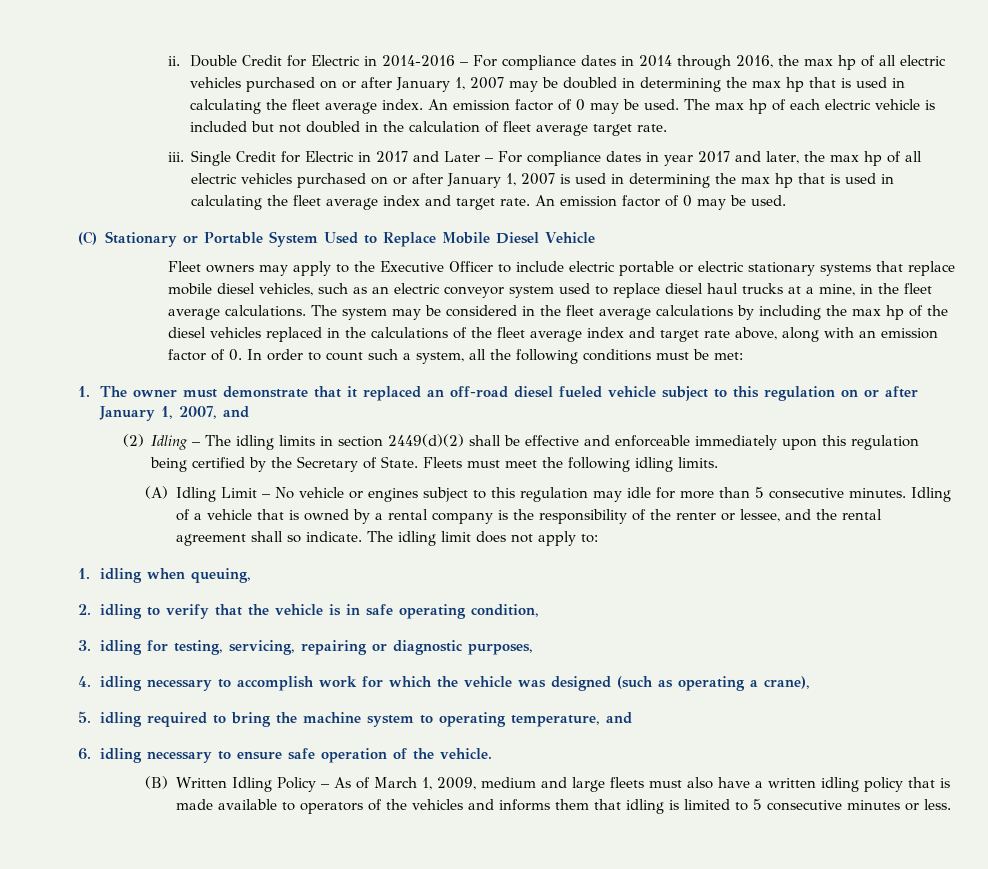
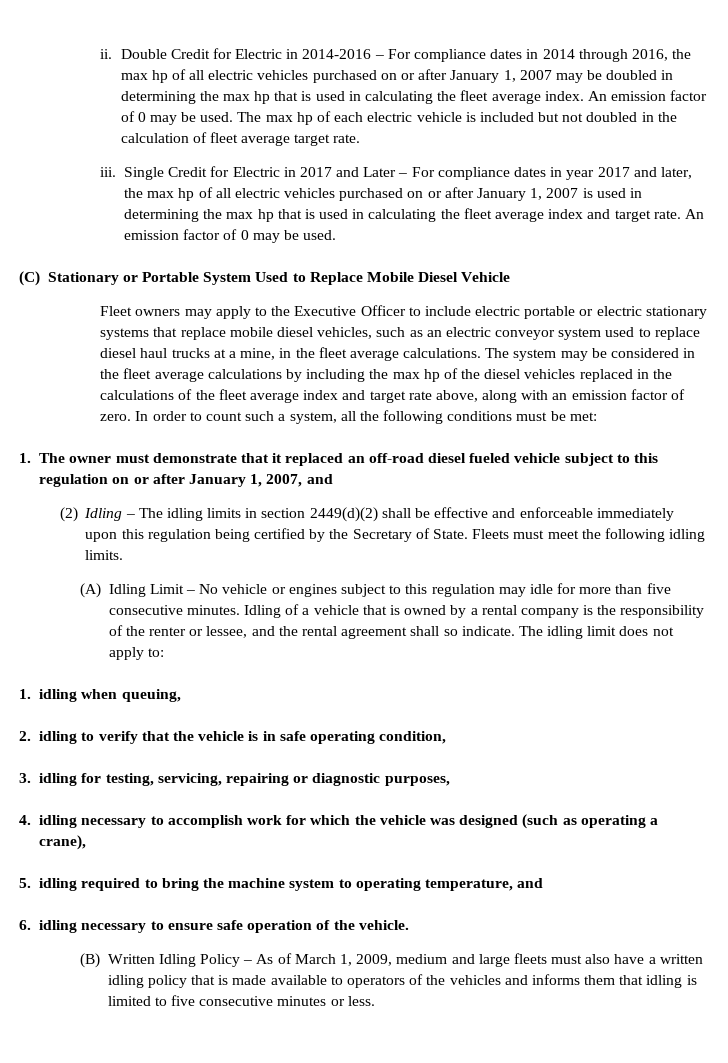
- The system may be considered in the fleet average calculations by including the max hp of the diesel vehicles replaced in the calculations of the fleet average index and target rate above, along with an emission factor of 0. In order to count such a system, all the following conditions must be met:
+ The system may be considered in the fleet average calculations by including the max hp of the diesel vehicles replaced in the calculations of the fleet average index and target rate above, along with an emission factor of zero. In order to count such a system, all the following conditions must be met:
- (A) Idling Limit – No vehicle or engines subject to this regulation may idle for more than 5 consecutive minutes.
+ (A) Idling Limit – No vehicle or engines subject to this regulation may idle for more than five consecutive minutes.
- (B) Written Idling Policy – As of March 1, 2009, medium and large fleets must also have a written idling policy that is made available to operators of the vehicles and informs them that idling is limited to 5 consecutive minutes or less.
+ (B) Written Idling Policy – As of March 1, 2009, medium and large fleets must also have a written idling policy that is made available to operators of the vehicles and informs them that idling is limited to five consecutive minutes or less.

